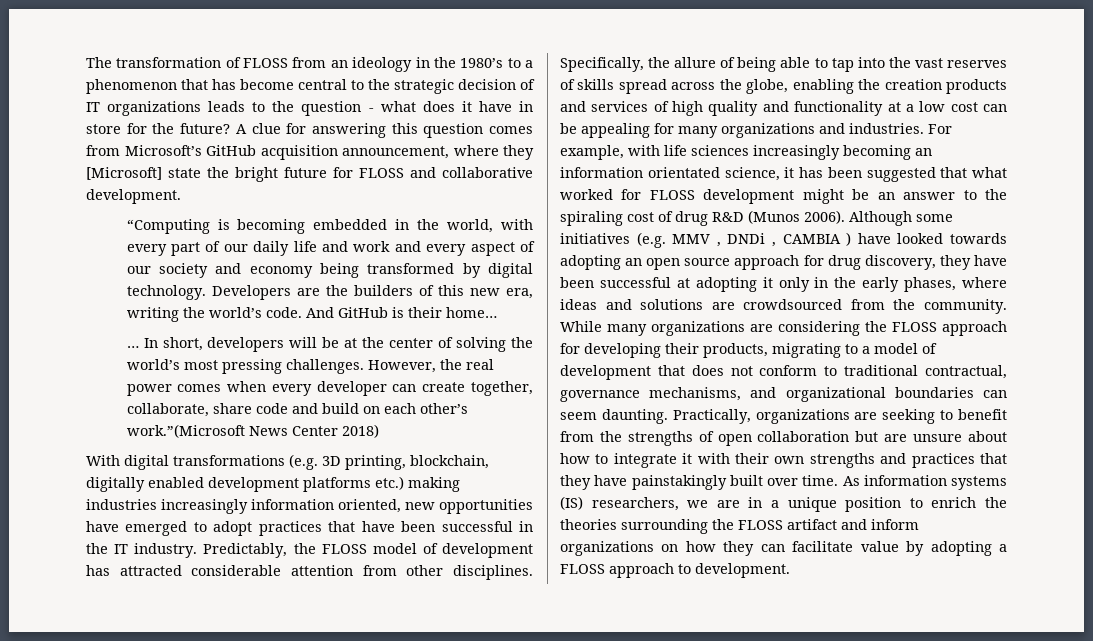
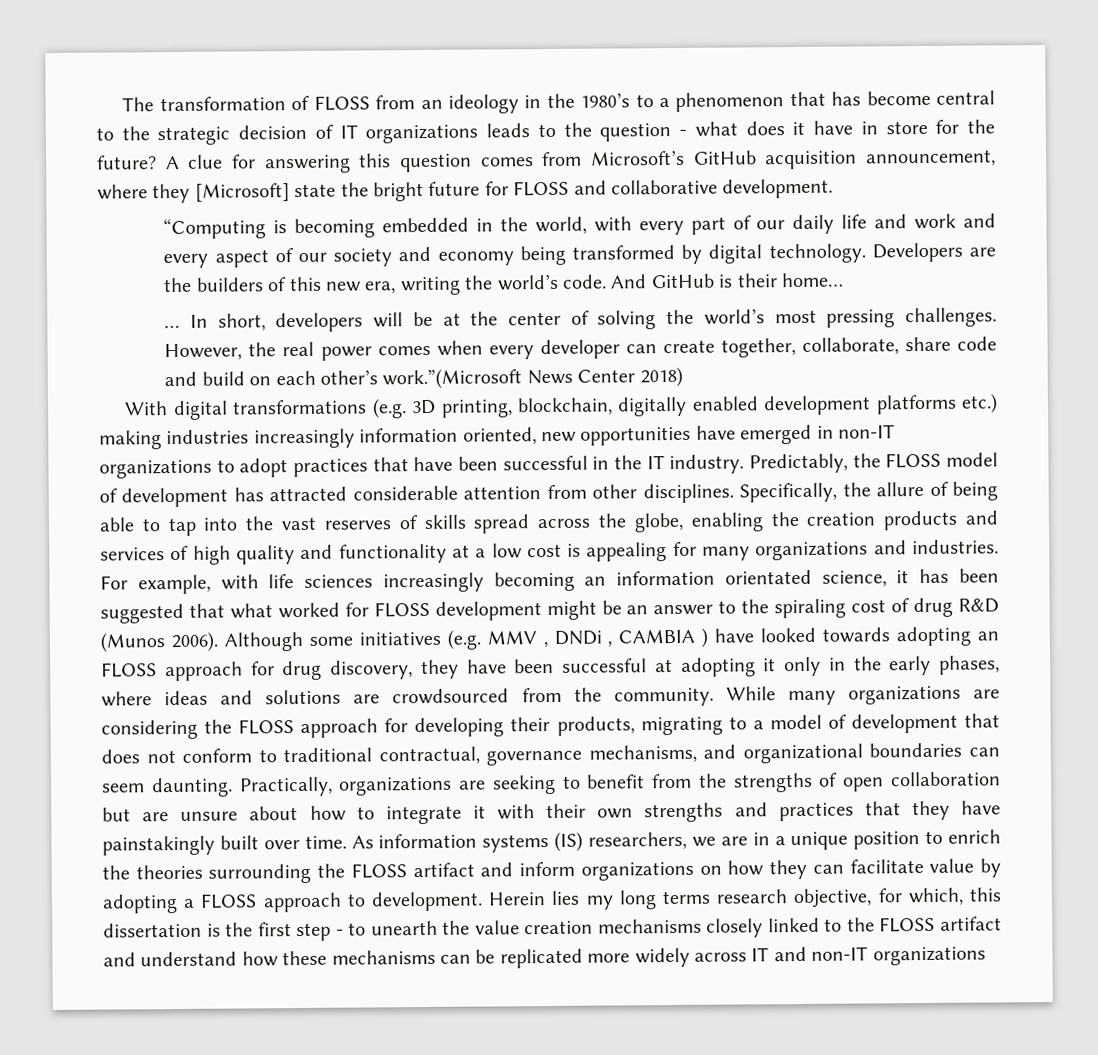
- With digital transformations (e.g. 3D printing, blockchain, digitally enabled development platforms etc.) making industries increasingly information oriented, new opportunities have emerged to adopt practices that have been successful in the IT industry.
+ With digital transformations (e.g. 3D printing, blockchain, digitally enabled development platforms etc.) making industries increasingly information oriented, new opportunities have emerged in non-IT organizations to adopt practices that have been successful in the IT industry.
- Specifically, the allure of being able to tap into the vast reserves of skills spread across the globe, enabling the creation products and services of high quality and functionality at a low cost can be appealing for many organizations and industries.
+ Specifically, the allure of being able to tap into the vast reserves of skills spread across the globe, enabling the creation products and services of high quality and functionality at a low cost is appealing for many organizations and industries.
- Although some initiatives (e.g. MMV , DNDi , CAMBIA ) have looked towards adopting an open source approach for drug discovery, they have been successful at adopting it only in the early phases, where ideas and solutions are crowdsourced from the community.
+ Although some initiatives (e.g. MMV , DNDi , CAMBIA ) have looked towards adopting an FLOSS approach for drug discovery, they have been successful at adopting it only in the early phases, where ideas and solutions are crowdsourced from the community.
+ Herein lies my long terms research objective, for which, this dissertation is the first step - to unearth the value creation mechanisms closely linked to the FLOSS artifact and understand how these mechanisms can be replicated more widely across IT and non-IT organizations

